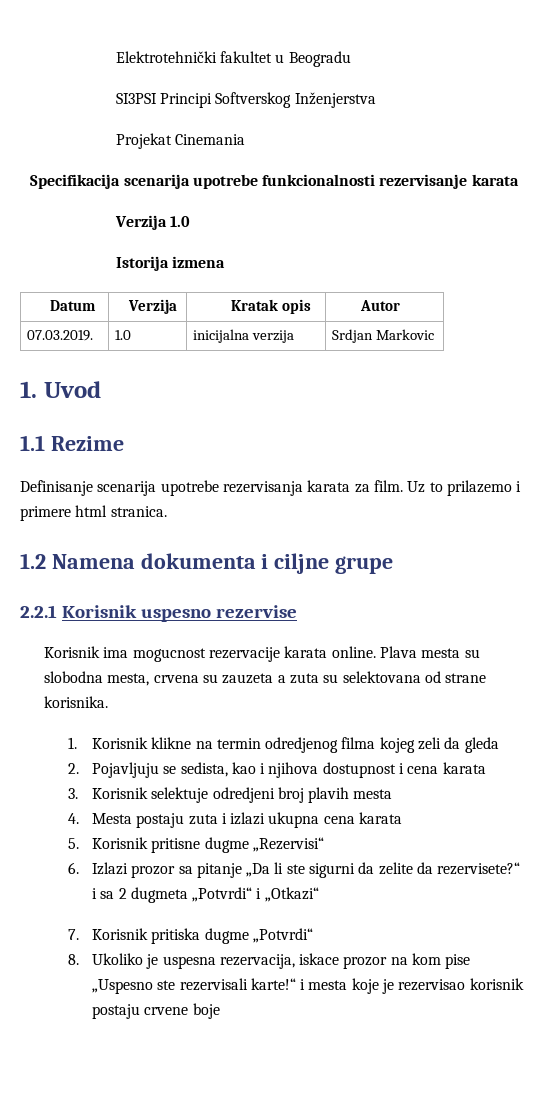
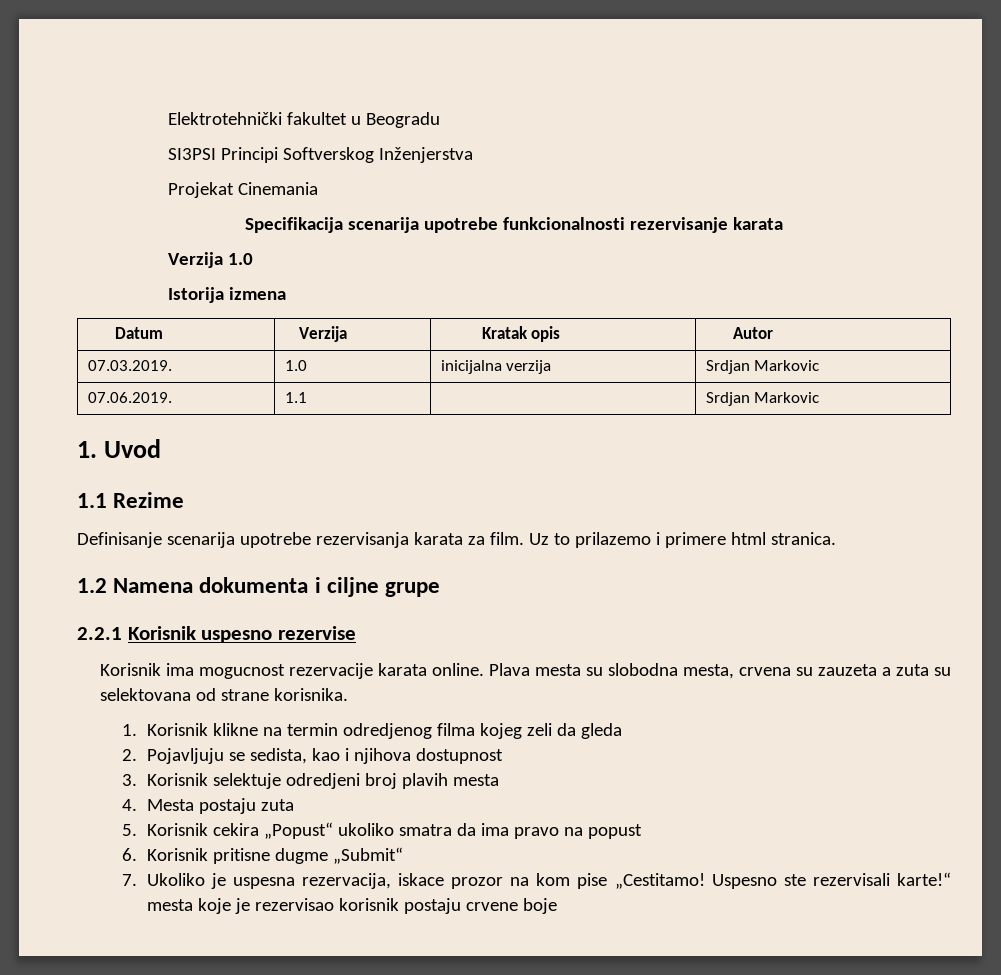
+ 07.06.2019. | 1.1 | | Srdjan Markovic
- 2. Pojavljuju se sedista, kao i njihova dostupnost i cena karata
+ 2. Pojavljuju se sedista, kao i njihova dostupnost
- 4. Mesta postaju zuta i izlazi ukupna cena karata
- 5. Korisnik pritisne dugme „Rezervisi“
- 6. Izlazi prozor sa pitanje „Da li ste sigurni da zelite da rezervisete?“ i sa 2 dugmeta „Potvrdi“ i „Otkazi“
- 7. Korisnik pritiska dugme „Potvrdi“
- 8. Ukoliko je uspesna rezervacija, iskace prozor na kom pise „Uspesno ste rezervisali karte!“ i mesta koje je rezervisao korisnik postaju crvene boje
+ 4. Mesta postaju zuta
+ 5. Korisnik cekira „Popust“ ukoliko smatra da ima pravo na popust
+ 6. Korisnik pritisne dugme „Submit“
+ 7. Ukoliko je uspesna rezervacija, iskace prozor na kom pise „Cestitamo! Uspesno ste rezervisali karte!“ mesta koje je rezervisao korisnik postaju crvene boje

